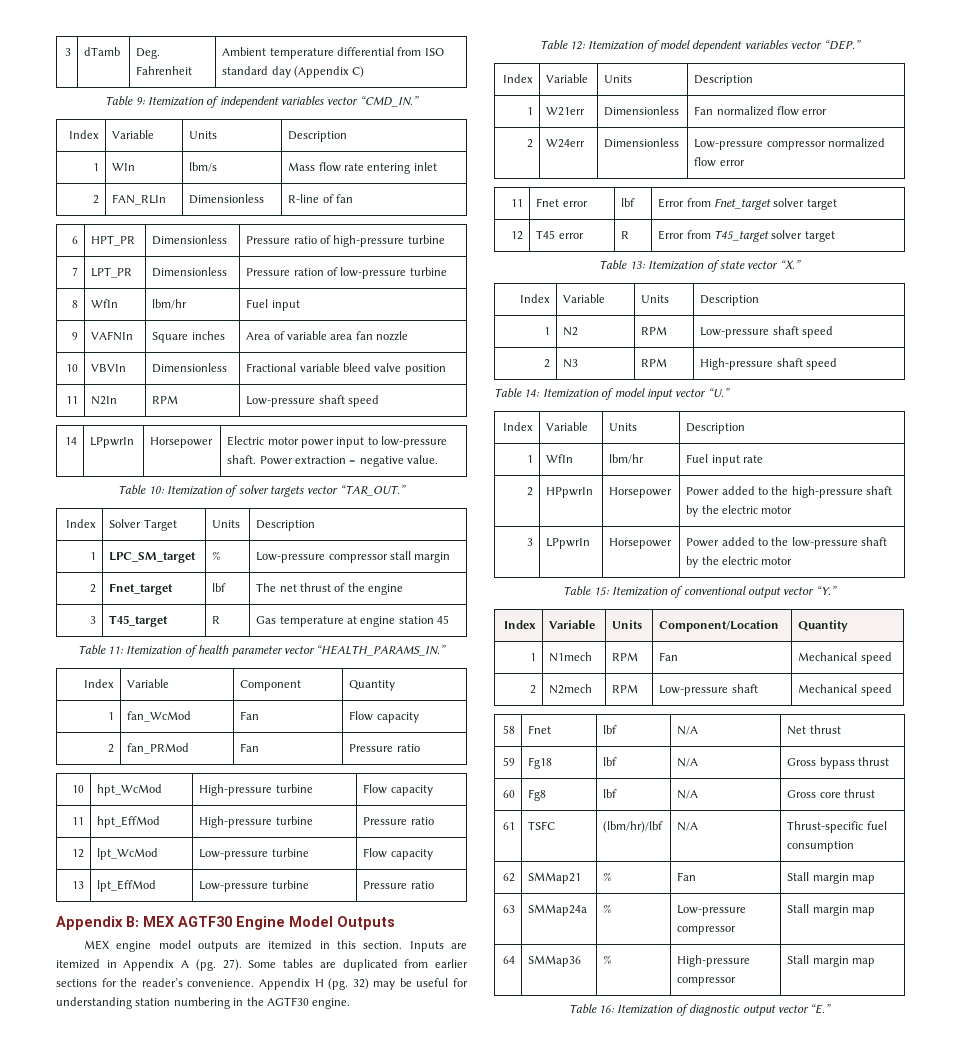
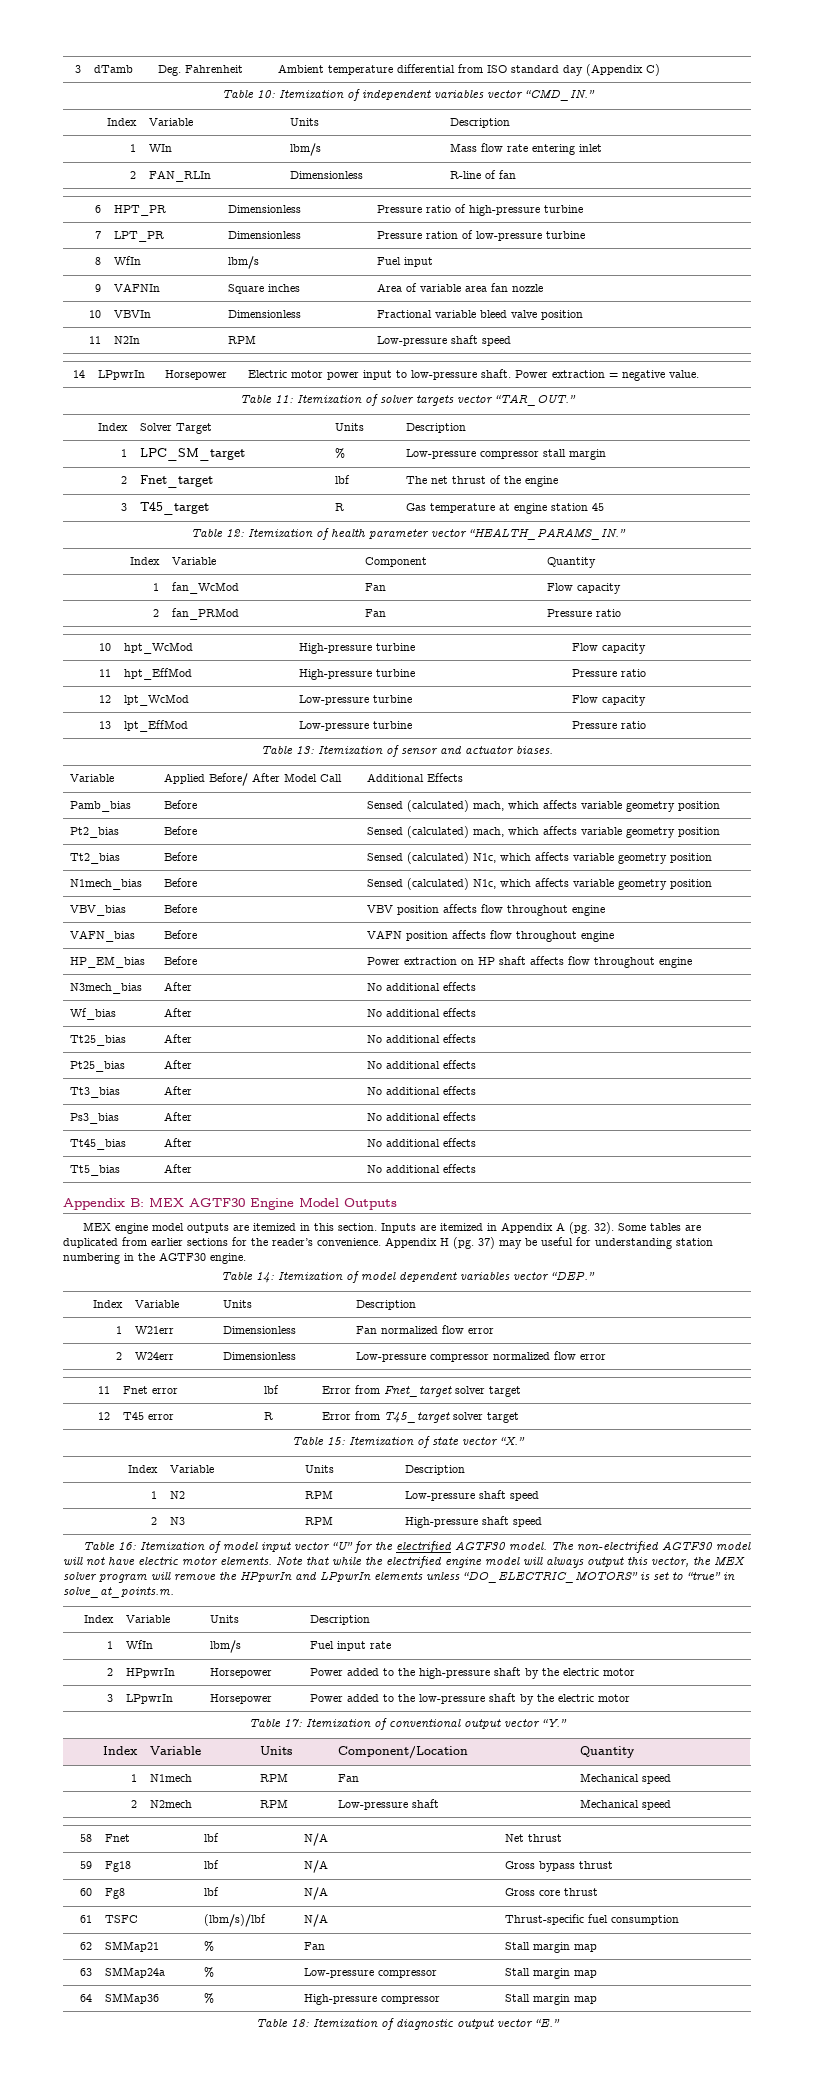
- Table 9: Itemization of independent variables vector “CMD_IN.”
+ Table 10: Itemization of independent variables vector “CMD_IN.”
- 8 | WfIn | lbm/hr | Fuel input
+ 8 | WfIn | lbm/s | Fuel input
- Table 10: Itemization of solver targets vector “TAR_OUT.”
+ Table 11: Itemization of solver targets vector “TAR_OUT.”
- Table 11: Itemization of health parameter vector “HEALTH_PARAMS_IN.”
+ Table 12: Itemization of health parameter vector “HEALTH_PARAMS_IN.”
+ Table 13: Itemization of sensor and actuator biases.
+ Variable | Applied Before/ After Model Call | Additional Effects
+ Pamb_bias | Before | Sensed (calculated) mach, which affects variable geometry position
+ Pt2_bias | Before | Sensed (calculated) mach, which affects variable geometry position
+ Tt2_bias | Before | Sensed (calculated) N1c, which affects variable geometry position
+ N1mech_bias | Before | Sensed (calculated) N1c, which affects variable geometry position
+ VBV_bias | Before | VBV position affects flow throughout engine
+ VAFN_bias | Before | VAFN position affects flow throughout engine
+ HP_EM_bias | Before | Power extraction on HP shaft affects flow throughout engine
+ N3mech_bias | After | No additional effects
+ Wf_bias | After | No additional effects
+ Tt25_bias | After | No additional effects
+ Pt25_bias | After | No additional effects
+ Tt3_bias | After | No additional effects
+ Ps3_bias | After | No additional effects
+ Tt45_bias | After | No additional effects
+ Tt5_bias | After | No additional effects
- 27).
+ 32).
- 32) may be useful for understanding station numbering in the AGTF30 engine.
+ 37) may be useful for understanding station numbering in the AGTF30 engine.
- Table 12: Itemization of model dependent variables vector “DEP.”
+ Table 14: Itemization of model dependent variables vector “DEP.”
- Table 13: Itemization of state vector “X.”
+ Table 15: Itemization of state vector “X.”
- Table 14: Itemization of model input vector “U.”
+ Table 16: Itemization of model input vector “U” for the electrified AGTF30 model. The non-electrified AGTF30 model will not have electric motor elements. Note that while the electrified engine model will always output this vector, the MEX solver program will remove the HPpwrIn and LPpwrIn elements unless “DO_ELECTRIC_MOTORS” is set to “true” in solve_at_points.m.
- 1 | WfIn | lbm/hr | Fuel input rate
+ 1 | WfIn | lbm/s | Fuel input rate
- Table 15: Itemization of conventional output vector “Y.”
+ Table 17: Itemization of conventional output vector “Y.”
- 61 | TSFC | (lbm/hr)/lbf | N/A | Thrust-specific fuel consumption
+ 61 | TSFC | (lbm/s)/lbf | N/A | Thrust-specific fuel consumption
- Table 16: Itemization of diagnostic output vector “E.”
+ Table 18: Itemization of diagnostic output vector “E.”

